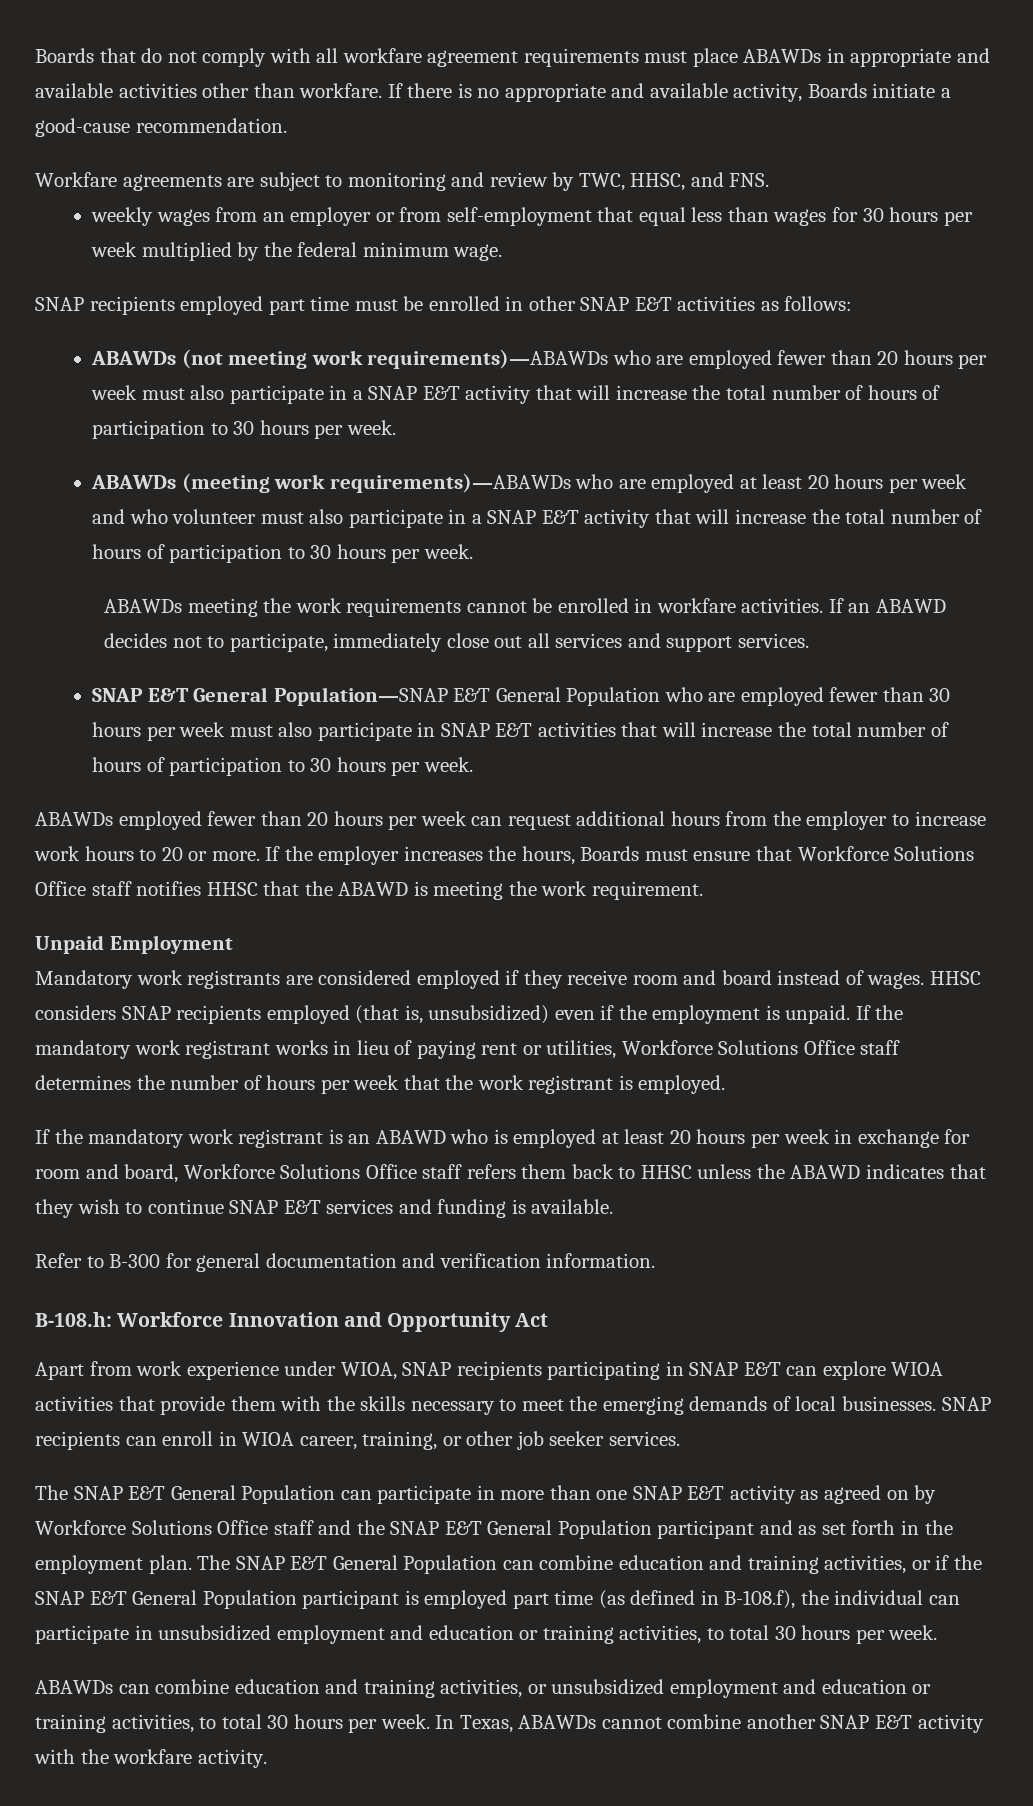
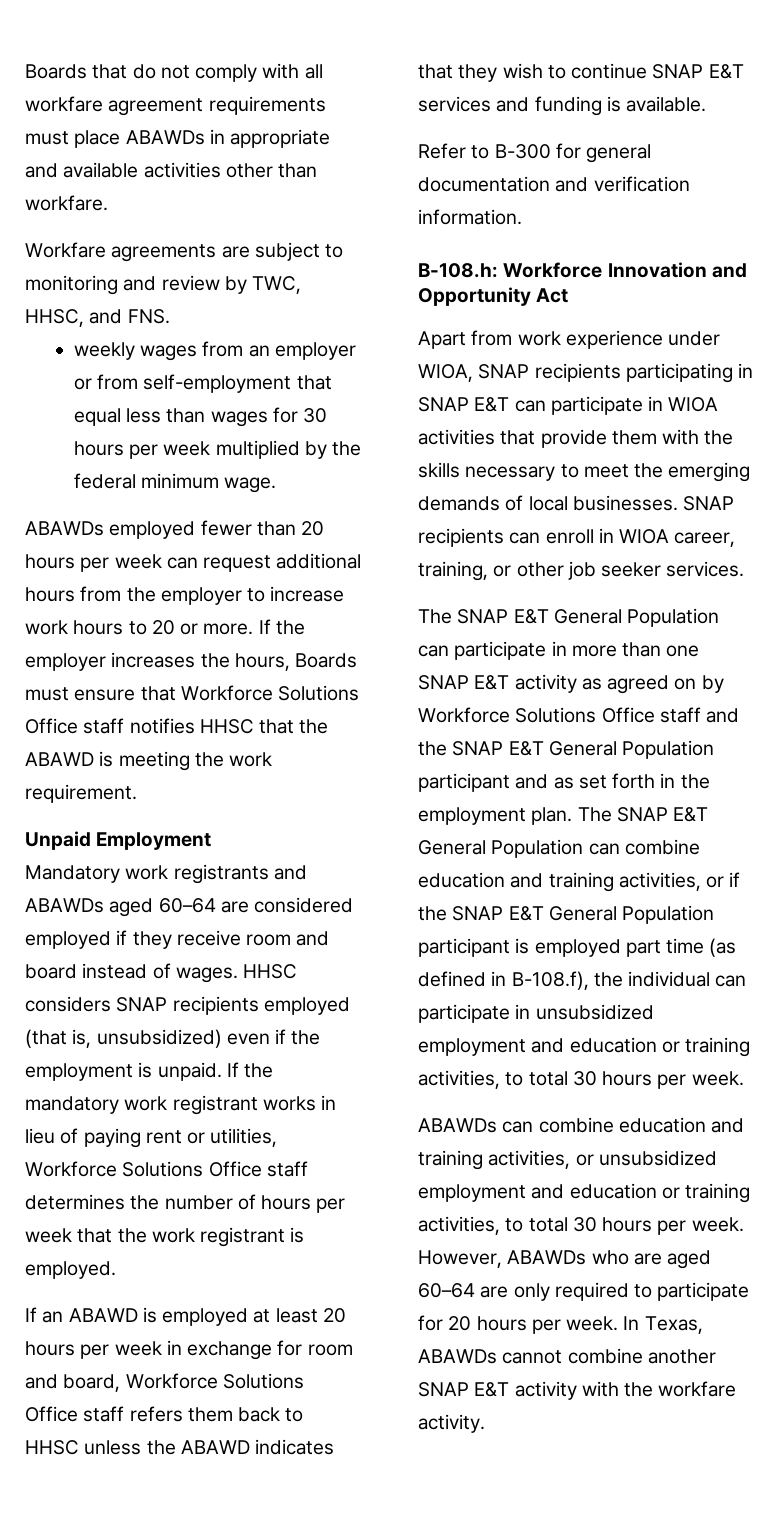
- If there is no appropriate and available activity, Boards initiate a good-cause recommendation.
- SNAP recipients employed part time must be enrolled in other SNAP E&T activities as follows:
- ABAWDs (not meeting work requirements)—ABAWDs who are employed fewer than 20 hours per week must also participate in a SNAP E&T activity that will increase the total number of hours of participation to 30 hours per week.
- ABAWDs (meeting work requirements)—ABAWDs who are employed at least 20 hours per week and who volunteer must also participate in a SNAP E&T activity that will increase the total number of hours of participation to 30 hours per week.
- ABAWDs meeting the work requirements cannot be enrolled in workfare activities. If an ABAWD decides not to participate, immediately close out all services and support services.
- SNAP E&T General Population—SNAP E&T General Population who are employed fewer than 30 hours per week must also participate in SNAP E&T activities that will increase the total number of hours of participation to 30 hours per week.
- Mandatory work registrants are considered employed if they receive room and board instead of wages.
+ Mandatory work registrants and ABAWDs aged 60–64 are considered employed if they receive room and board instead of wages.
- If the mandatory work registrant is an ABAWD who is employed at least 20 hours per week in exchange for room and board, Workforce Solutions Office staff refers them back to HHSC unless the ABAWD indicates that they wish to continue SNAP E&T services and funding is available.
+ If an ABAWD is employed at least 20 hours per week in exchange for room and board, Workforce Solutions Office staff refers them back to HHSC unless the ABAWD indicates that they wish to continue SNAP E&T services and funding is available.
- Apart from work experience under WIOA, SNAP recipients participating in SNAP E&T can explore WIOA activities that provide them with the skills necessary to meet the emerging demands of local businesses.
+ Apart from work experience under WIOA, SNAP recipients participating in SNAP E&T can participate in WIOA activities that provide them with the skills necessary to meet the emerging demands of local businesses.
+ However, ABAWDs who are aged 60–64 are only required to participate for 20 hours per week.

